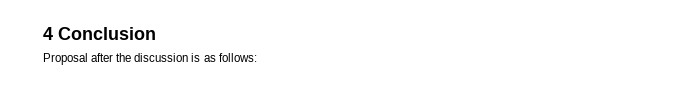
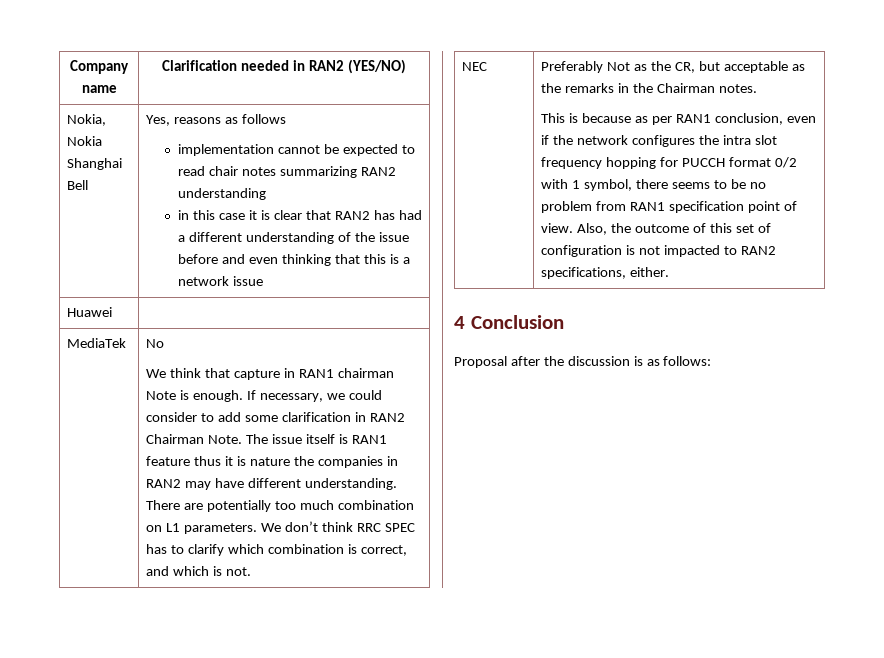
+ Company name | Clarification needed in RAN2 (YES/NO)
+ Nokia, Nokia Shanghai Bell | Yes, reasons as follows
+ implementation cannot be expected to read chair notes summarizing RAN2 understanding
+ in this case it is clear that RAN2 has had a different understanding of the issue before and even thinking that this is a network issue
+ Huawei |
+ MediaTek | No
+ We think that capture in RAN1 chairman Note is enough. If necessary, we could consider to add some clarification in RAN2 Chairman Note. The issue itself is RAN1 feature thus it is nature the companies in RAN2 may have different understanding. There are potentially too much combination on L1 parameters. We don’t think RRC SPEC has to clarify which combination is correct, and which is not.
+ NEC | Preferably Not as the CR, but acceptable as the remarks in the Chairman notes.
+ This is because as per RAN1 conclusion, even if the network configures the intra slot frequency hopping for PUCCH format 0/2 with 1 symbol, there seems to be no problem from RAN1 specification point of view. Also, the outcome of this set of configuration is not impacted to RAN2 specifications, either.

